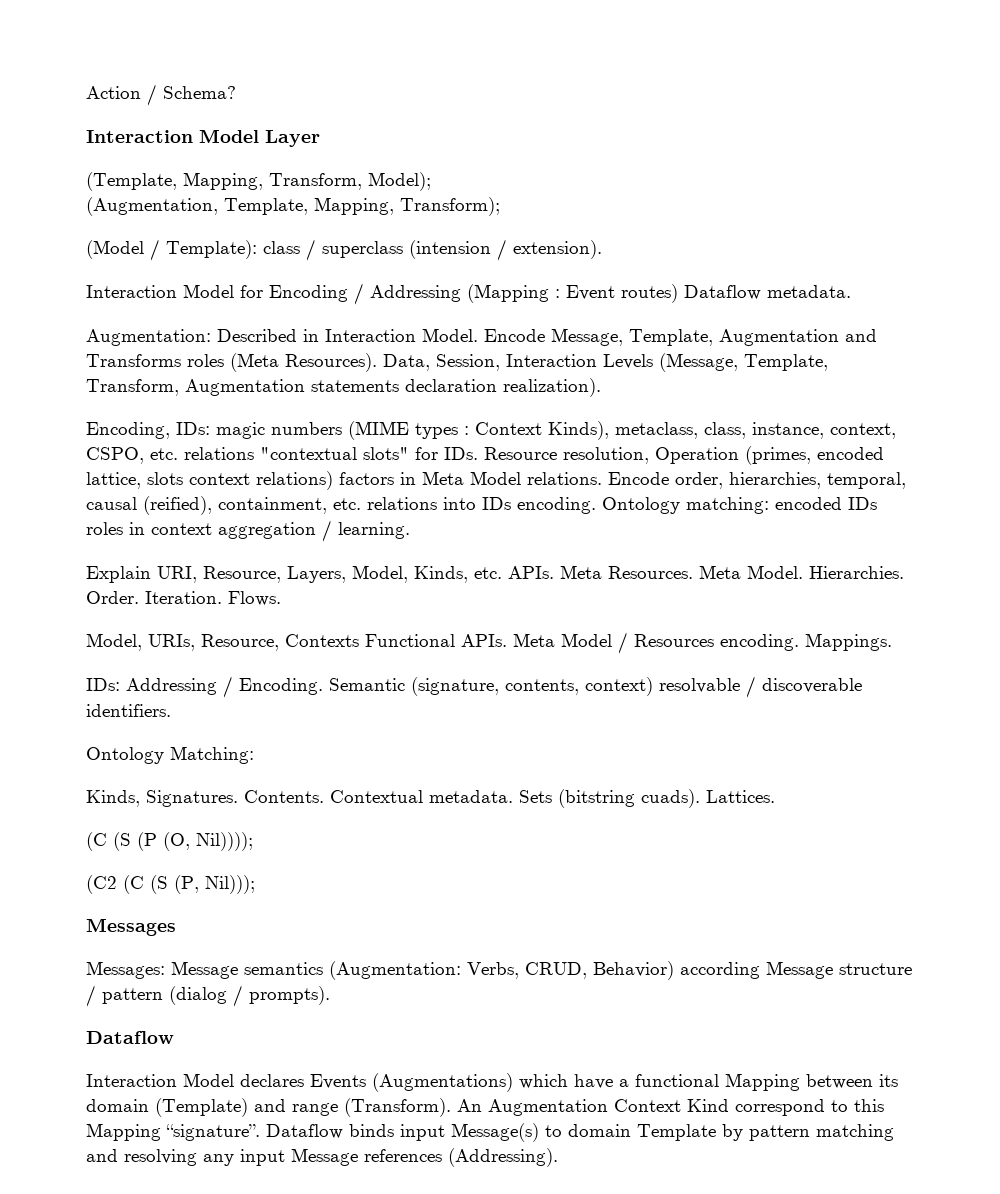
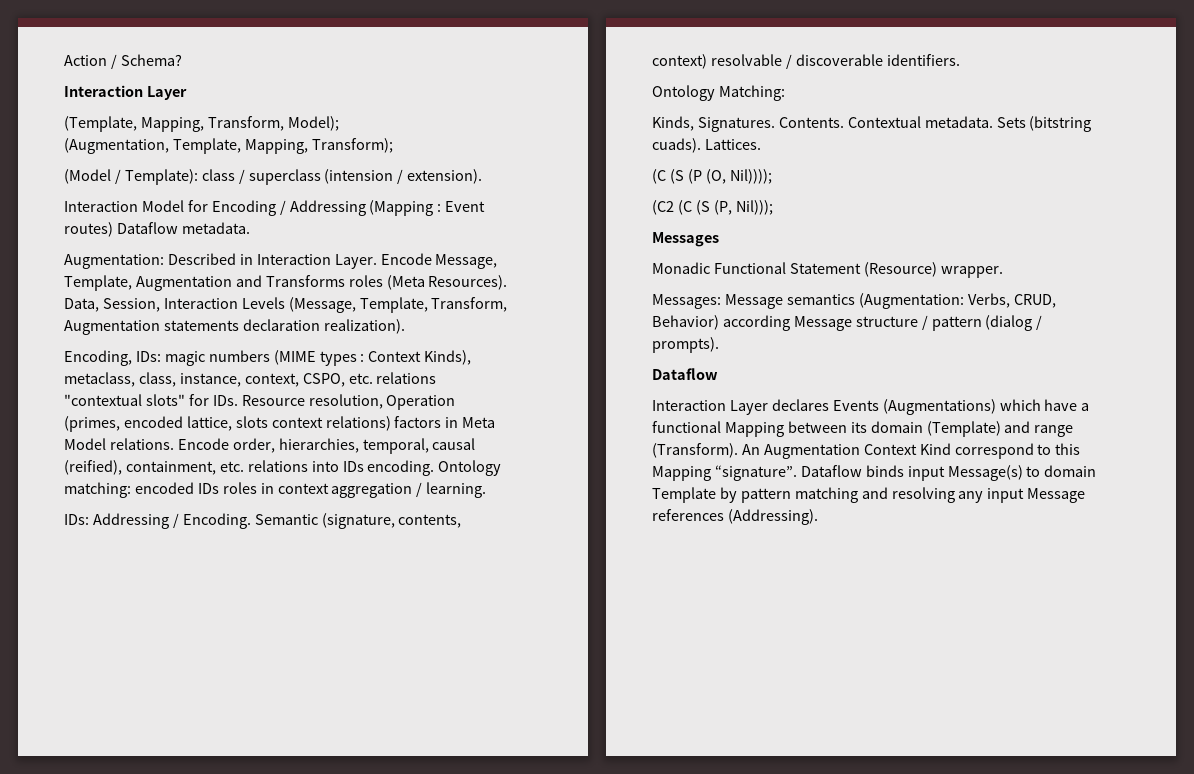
  Action / Schema?
- Interaction Model Layer
+ Interaction Layer
- Augmentation: Described in Interaction Model.
+ Augmentation: Described in Interaction Layer.
- Explain URI, Resource, Layers, Model, Kinds, etc. APIs. Meta Resources. Meta Model. Hierarchies. Order. Iteration. Flows.
- Model, URIs, Resource, Contexts Functional APIs. Meta Model / Resources encoding. Mappings.
+ Monadic Functional Statement (Resource) wrapper.
- Interaction Model declares Events (Augmentations) which have a functional Mapping between its domain (Template) and range (Transform).
+ Interaction Layer declares Events (Augmentations) which have a functional Mapping between its domain (Template) and range (Transform).

